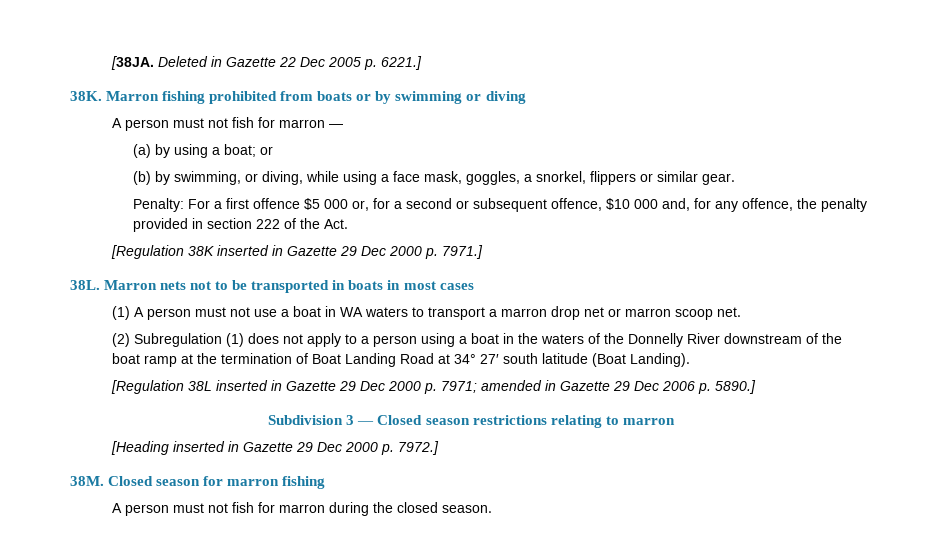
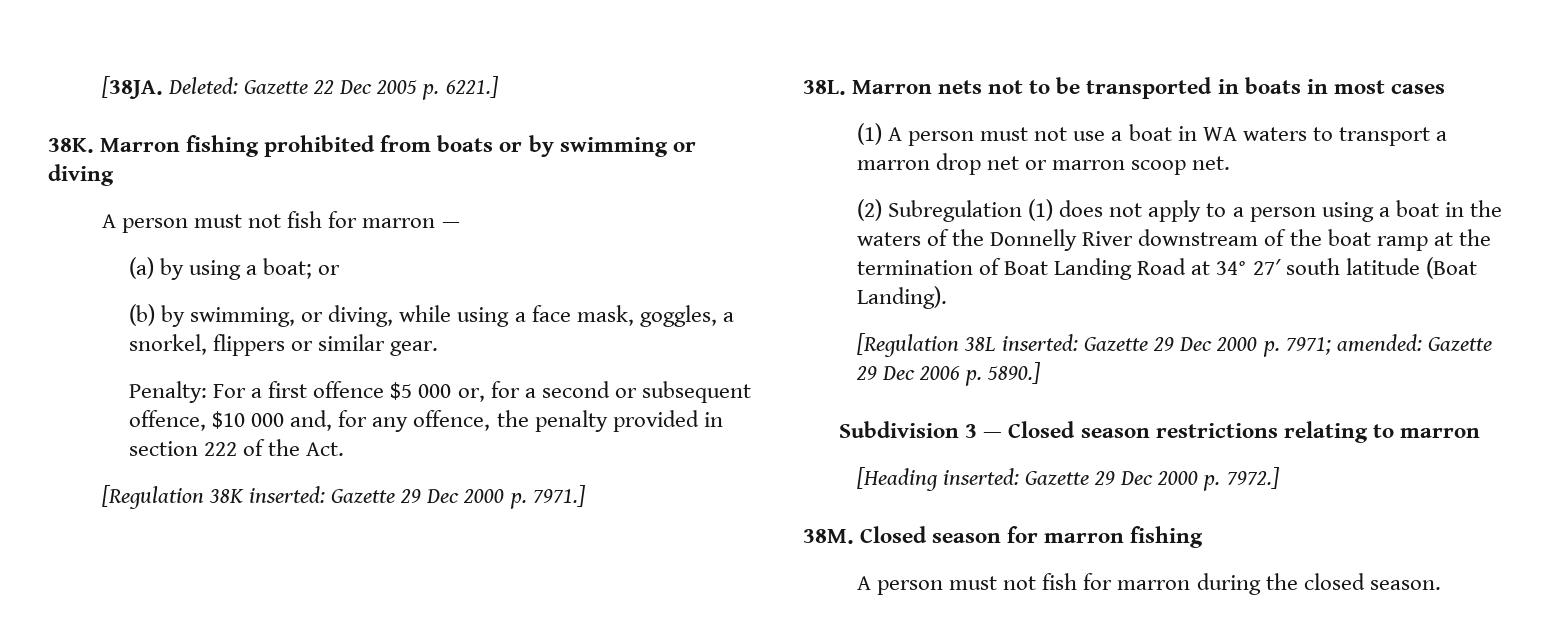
- Deleted in Gazette 22 Dec 2005 p. 6221.]
+ Deleted: Gazette 22 Dec 2005 p. 6221.]
- [Regulation 38K inserted in Gazette 29 Dec 2000 p. 7971.]
+ [Regulation 38K inserted: Gazette 29 Dec 2000 p. 7971.]
- [Regulation 38L inserted in Gazette 29 Dec 2000 p. 7971; amended in Gazette 29 Dec 2006 p. 5890.]
+ [Regulation 38L inserted: Gazette 29 Dec 2000 p. 7971; amended: Gazette 29 Dec 2006 p. 5890.]
- [Heading inserted in Gazette 29 Dec 2000 p. 7972.]
+ [Heading inserted: Gazette 29 Dec 2000 p. 7972.]

